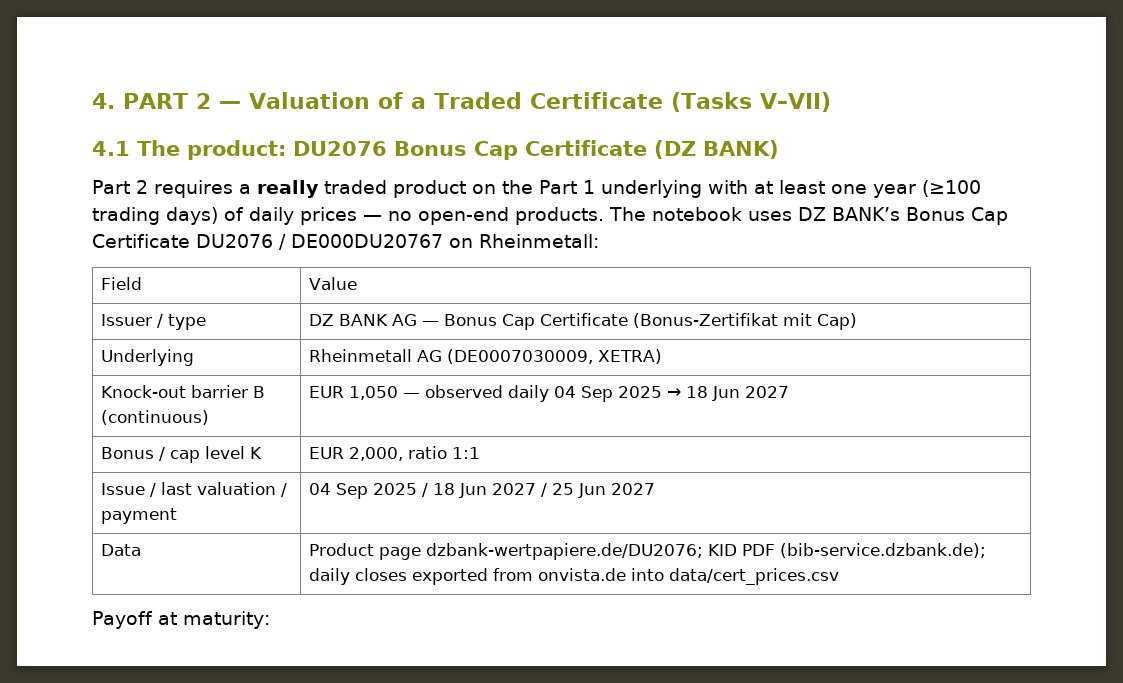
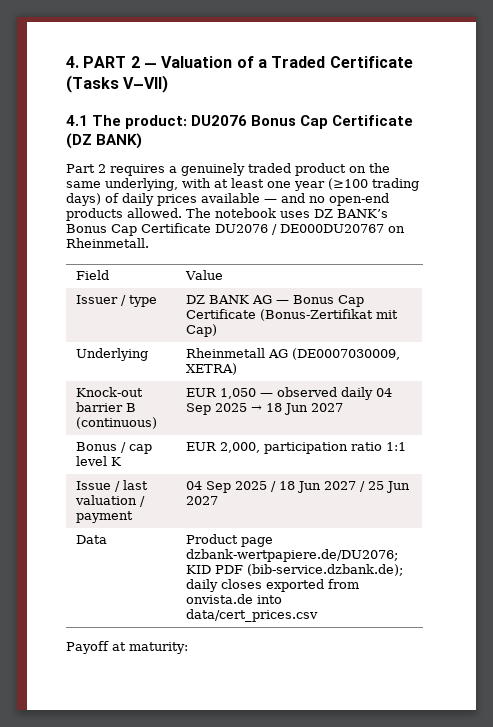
- Part 2 requires a really traded product on the Part 1 underlying with at least one year (≥100 trading days) of daily prices — no open-end products.
+ Part 2 requires a genuinely traded product on the same underlying, with at least one year (≥100 trading days) of daily prices available — and no open-end products allowed.
- The notebook uses DZ BANK’s Bonus Cap Certificate DU2076 / DE000DU20767 on Rheinmetall:
+ The notebook uses DZ BANK’s Bonus Cap Certificate DU2076 / DE000DU20767 on Rheinmetall.
- Bonus / cap level K | EUR 2,000, ratio 1:1
+ Bonus / cap level K | EUR 2,000, participation ratio 1:1

